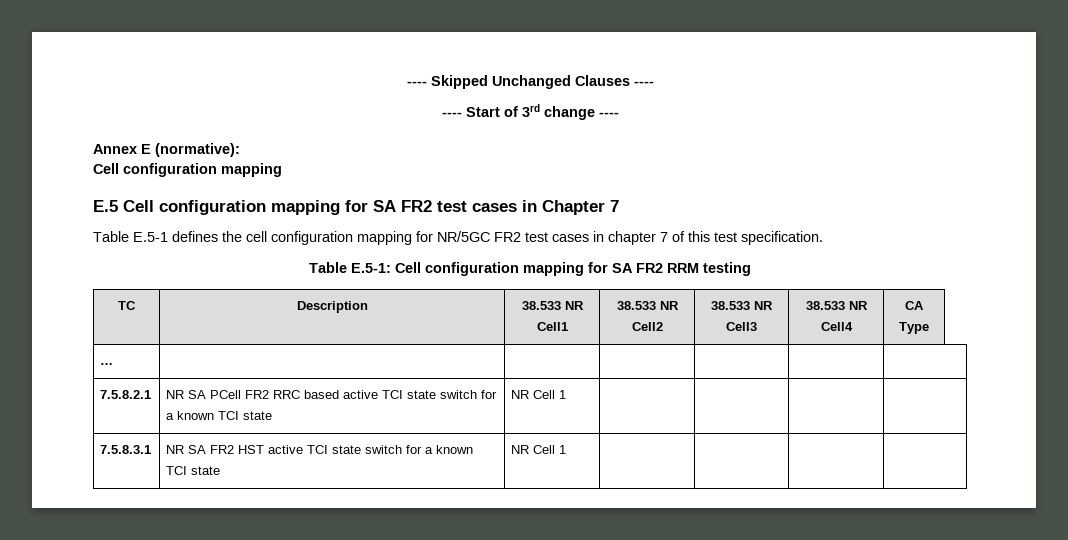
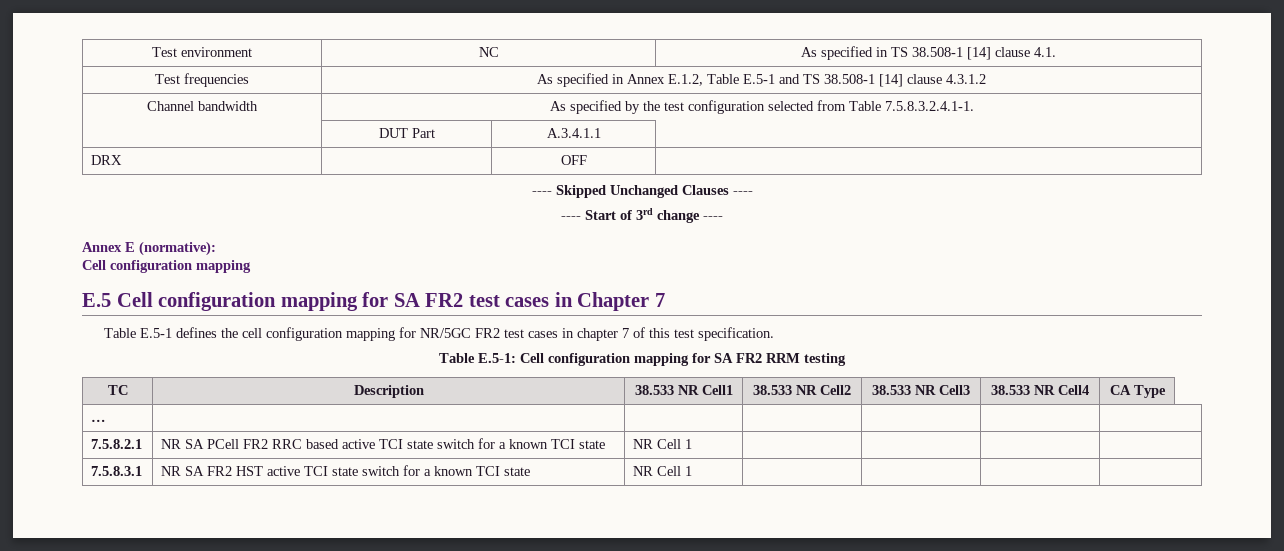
+ Test environment | NC | As specified in TS 38.508-1 [14] clause 4.1.
+ Test frequencies | As specified in Annex E.1.2, Table E.5-1 and TS 38.508-1 [14] clause 4.3.1.2
+ Channel bandwidth | As specified by the test configuration selected from Table 7.5.8.3.2.4.1-1.
+ | DUT Part | A.3.4.1.1 |
+ DRX | | OFF |

